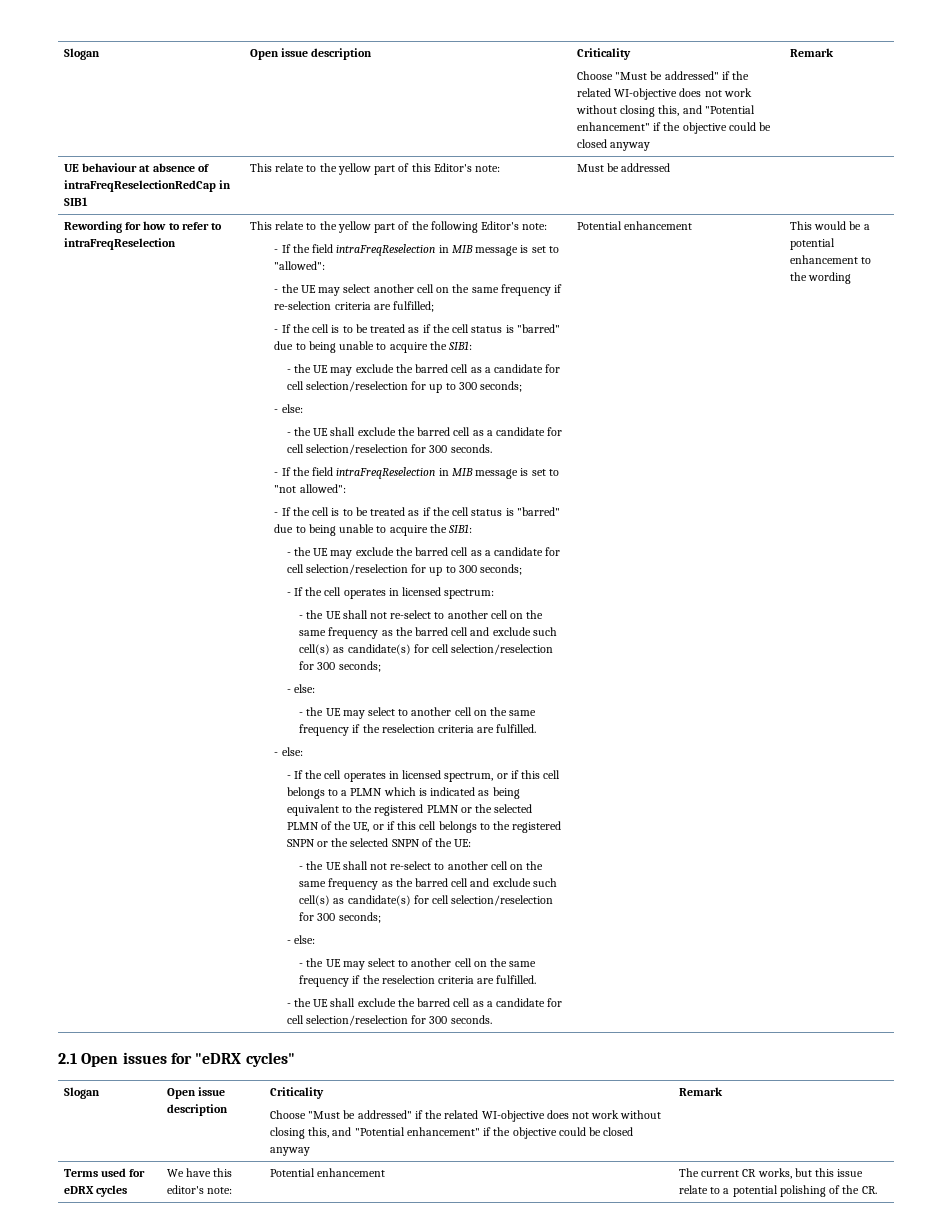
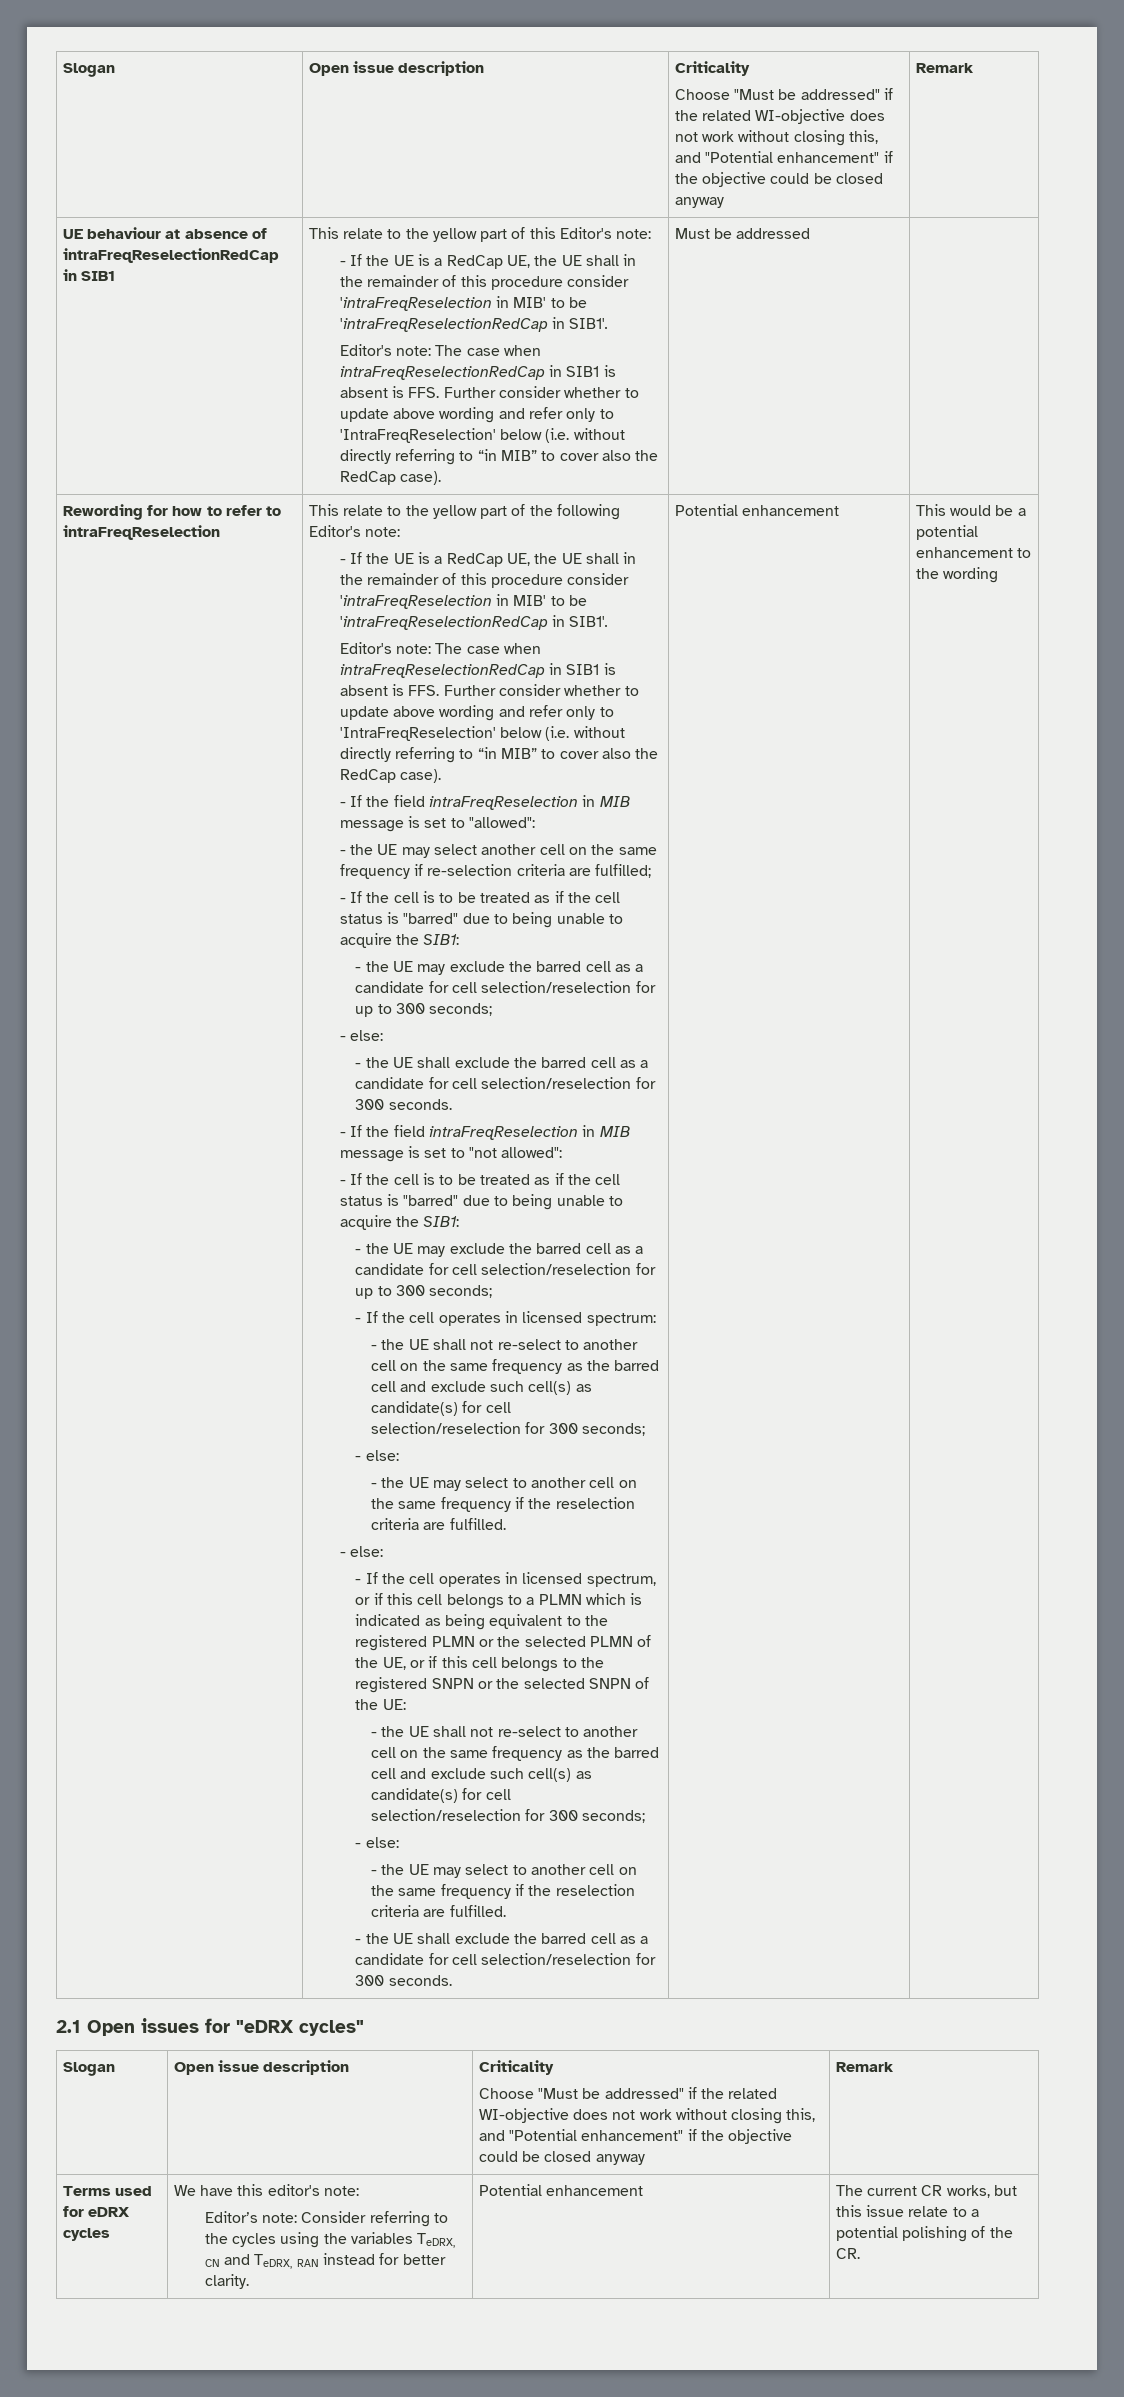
  This relate to the yellow part of this Editor's note:
+ - If the UE is a RedCap UE, the UE shall in the remainder of this procedure consider 'intraFreqReselection in MIB' to be 'intraFreqReselectionRedCap in SIB1'.
+ Editor's note: The case when intraFreqReselectionRedCap in SIB1 is absent is FFS. Further consider whether to update above wording and refer only to 'IntraFreqReselection' below (i.e. without directly referring to “in MIB” to cover also the RedCap case).
  This relate to the yellow part of the following Editor's note:
+ - If the UE is a RedCap UE, the UE shall in the remainder of this procedure consider 'intraFreqReselection in MIB' to be 'intraFreqReselectionRedCap in SIB1'.
+ Editor's note: The case when intraFreqReselectionRedCap in SIB1 is absent is FFS. Further consider whether to update above wording and refer only to 'IntraFreqReselection' below (i.e. without directly referring to “in MIB” to cover also the RedCap case).
+ Editor’s note: Consider referring to the cycles using the variables TeDRX, CN and TeDRX, RAN instead for better clarity.

